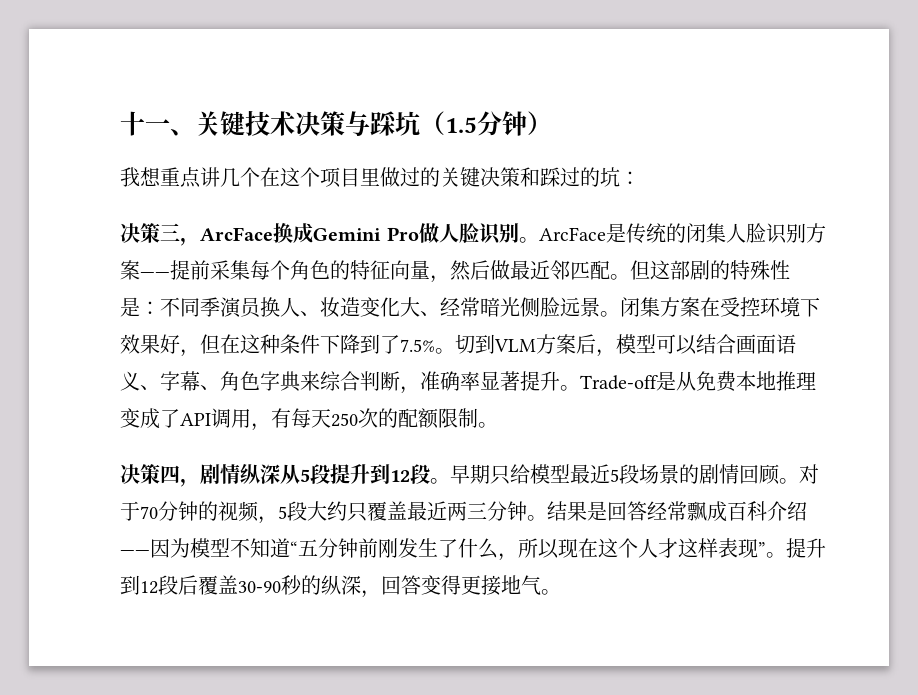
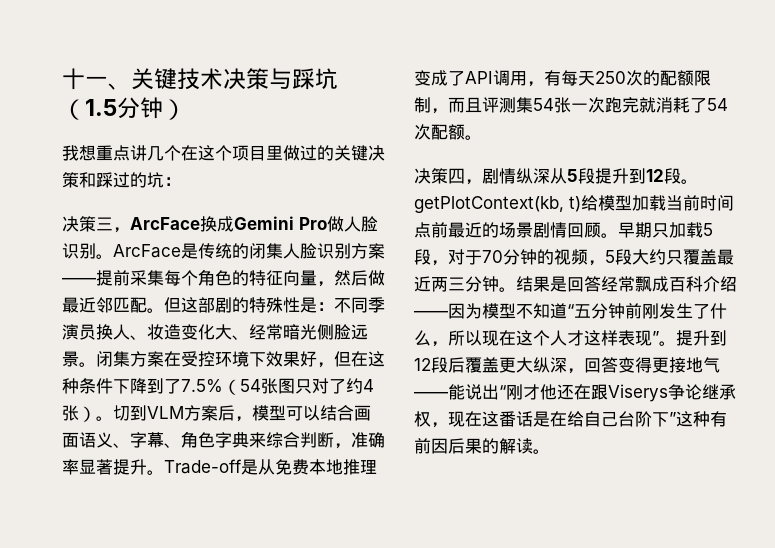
- 闭集方案在受控环境下效果好，但在这种条件下降到了7.5%。
+ 闭集方案在受控环境下效果好，但在这种条件下降到了7.5%（54张图只对了约4张）。
- Trade-off是从免费本地推理变成了API调用，有每天250次的配额限制。
+ Trade-off是从免费本地推理变成了API调用，有每天250次的配额限制，而且评测集54张一次跑完就消耗了54次配额。
- 决策四，剧情纵深从5段提升到12段。早期只给模型最近5段场景的剧情回顾。对于70分钟的视频，5段大约只覆盖最近两三分钟。
+ 决策四，剧情纵深从5段提升到12段。getPlotContext(kb, t)给模型加载当前时间点前最近的场景剧情回顾。早期只加载5段，对于70分钟的视频，5段大约只覆盖最近两三分钟。
- 提升到12段后覆盖30-90秒的纵深，回答变得更接地气。
+ 提升到12段后覆盖更大纵深，回答变得更接地气——能说出“刚才他还在跟Viserys争论继承权，现在这番话是在给自己台阶下”这种有前因后果的解读。

